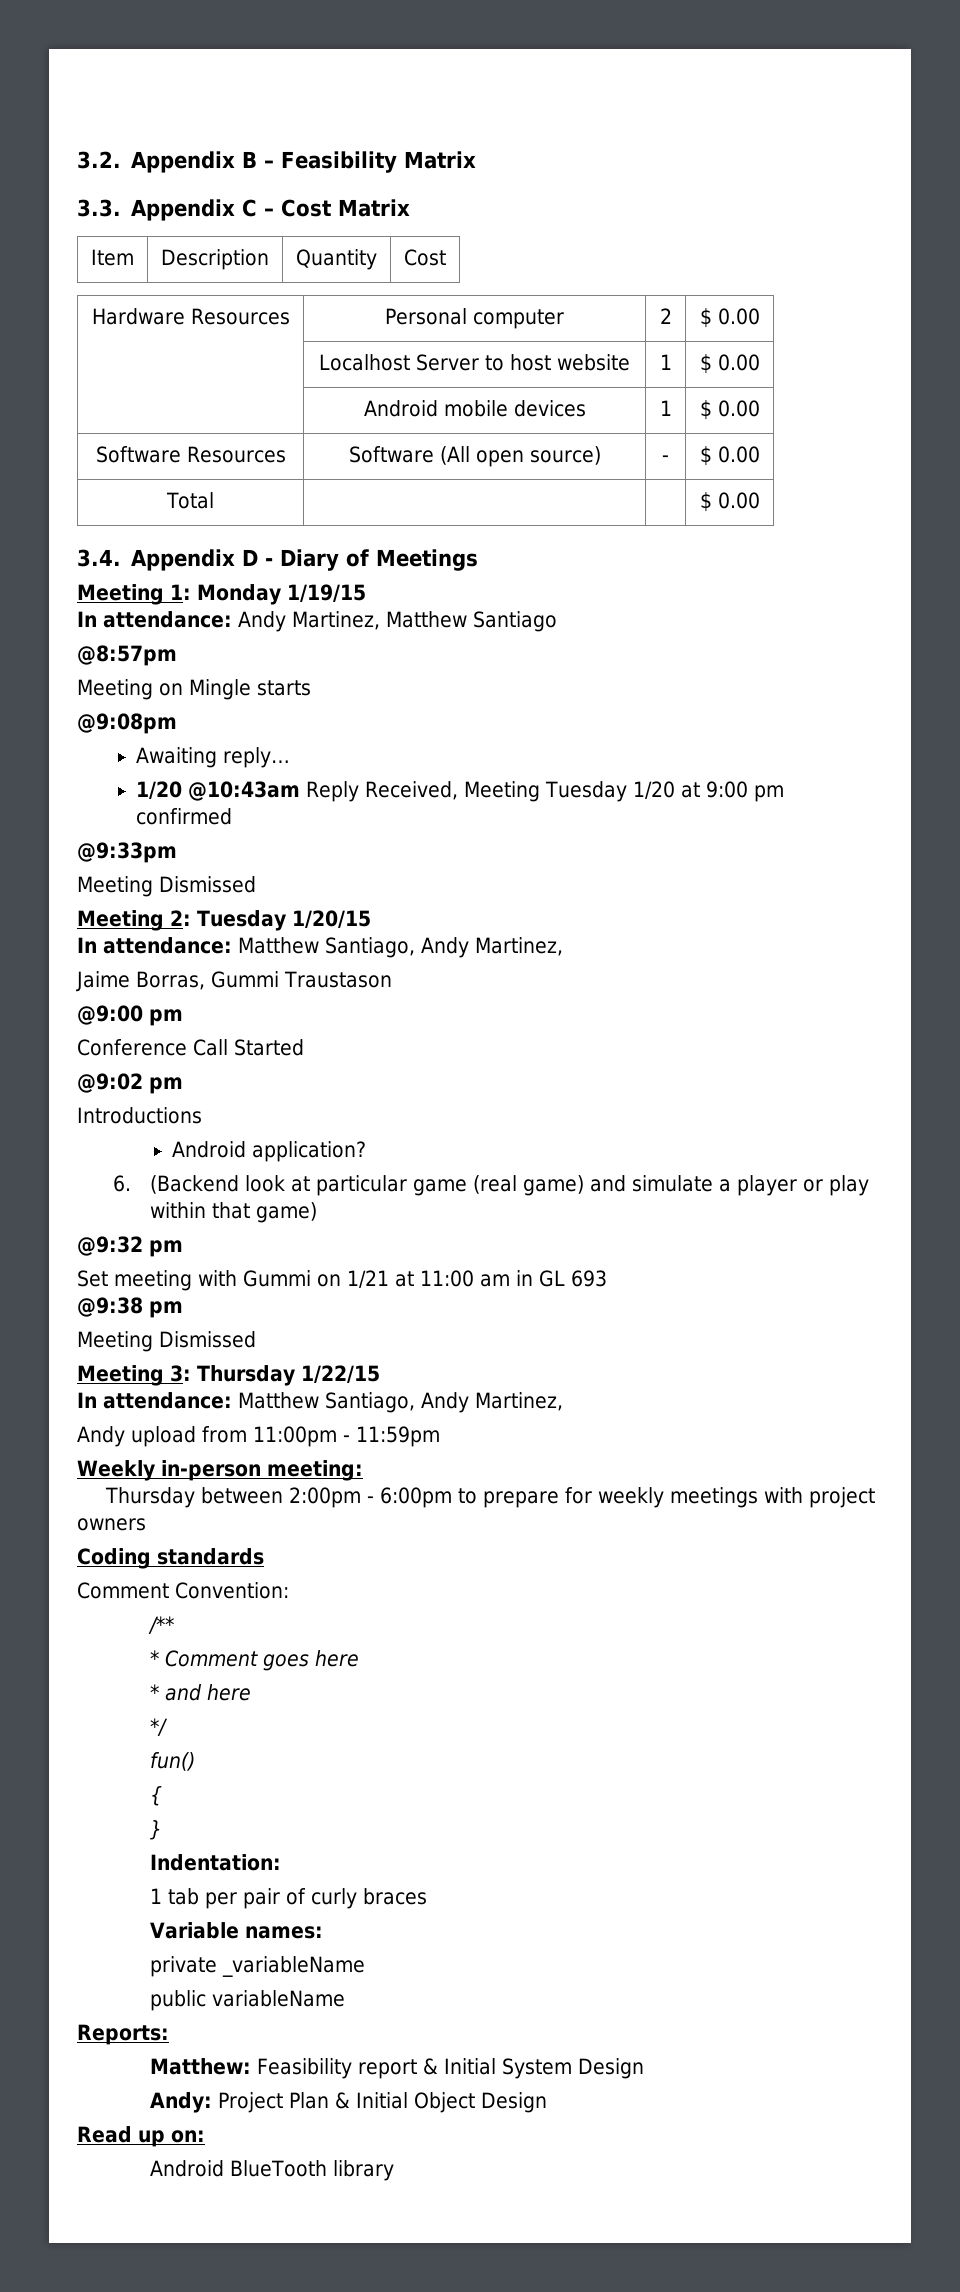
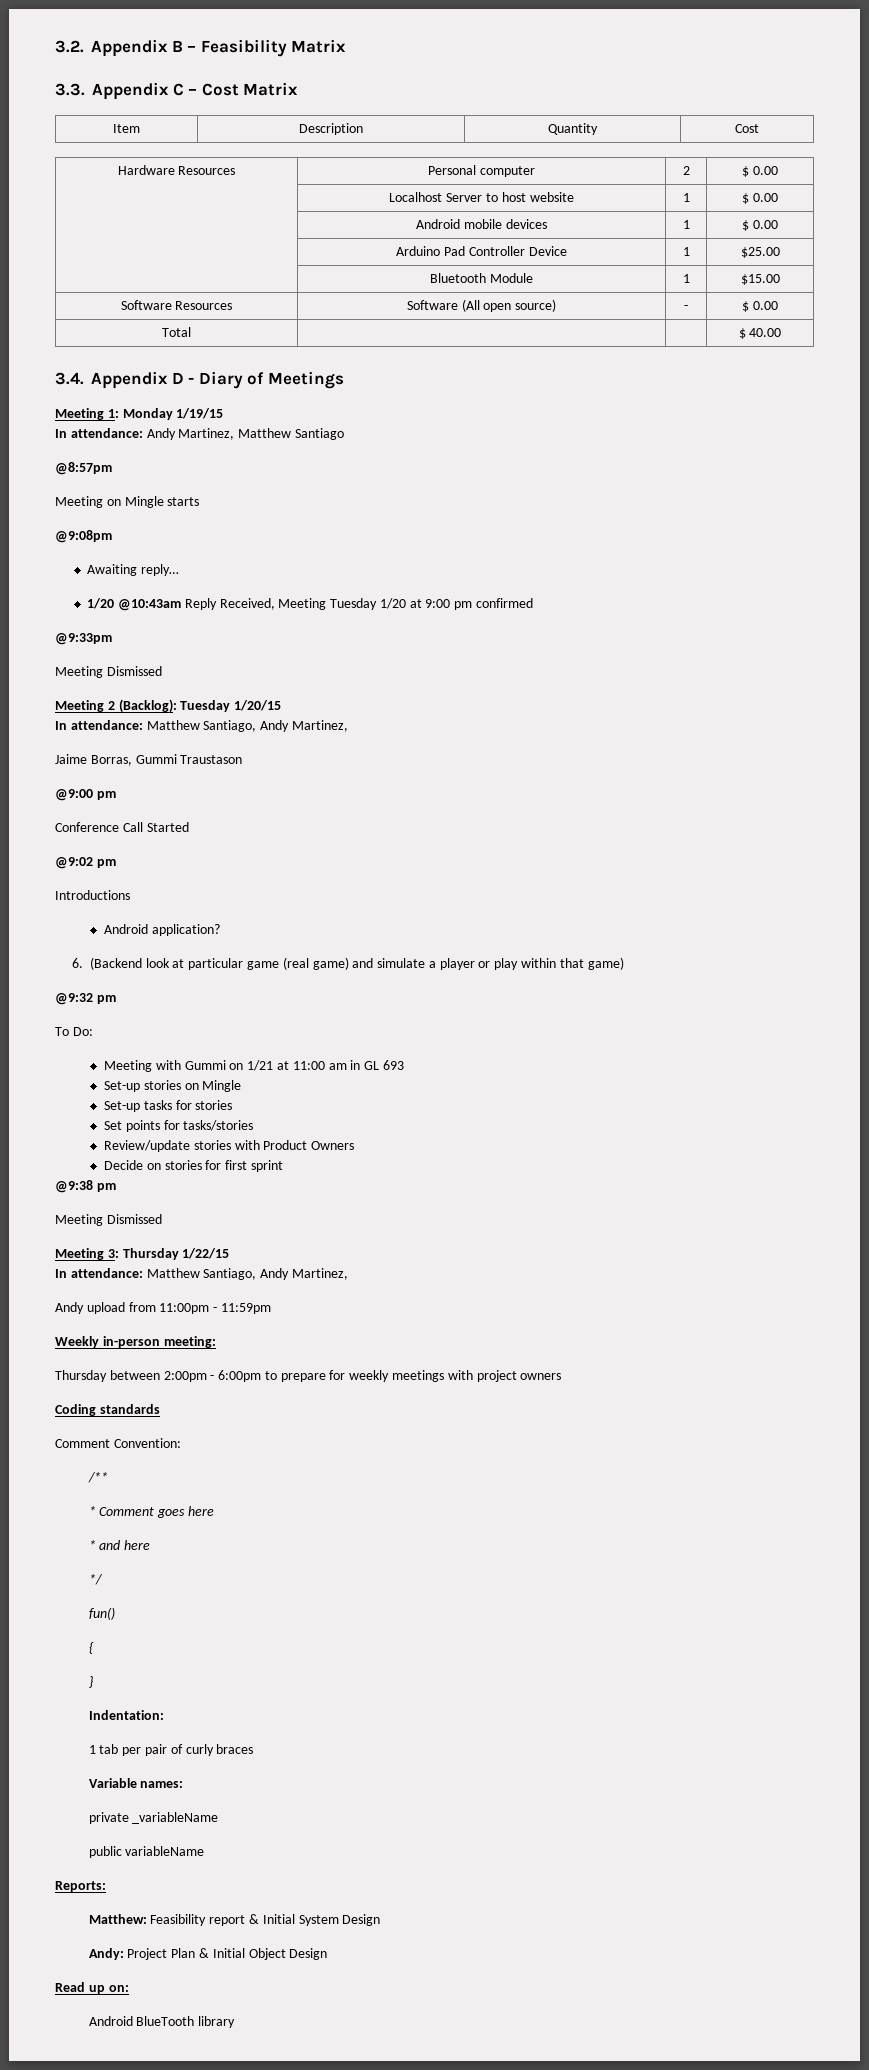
+ | Arduino Pad Controller Device | 1 | $25.00
+ | Bluetooth Module | 1 | $15.00
- Total | | | $ 0.00
+ Total | | | $ 40.00
- Meeting 2: Tuesday 1/20/15
+ Meeting 2 (Backlog): Tuesday 1/20/15
- Set meeting with Gummi on 1/21 at 11:00 am in GL 693
+ To Do:
+ Meeting with Gummi on 1/21 at 11:00 am in GL 693
+ Set-up stories on Mingle
+ Set-up tasks for stories
+ Set points for tasks/stories
+ Review/update stories with Product Owners
+ Decide on stories for first sprint

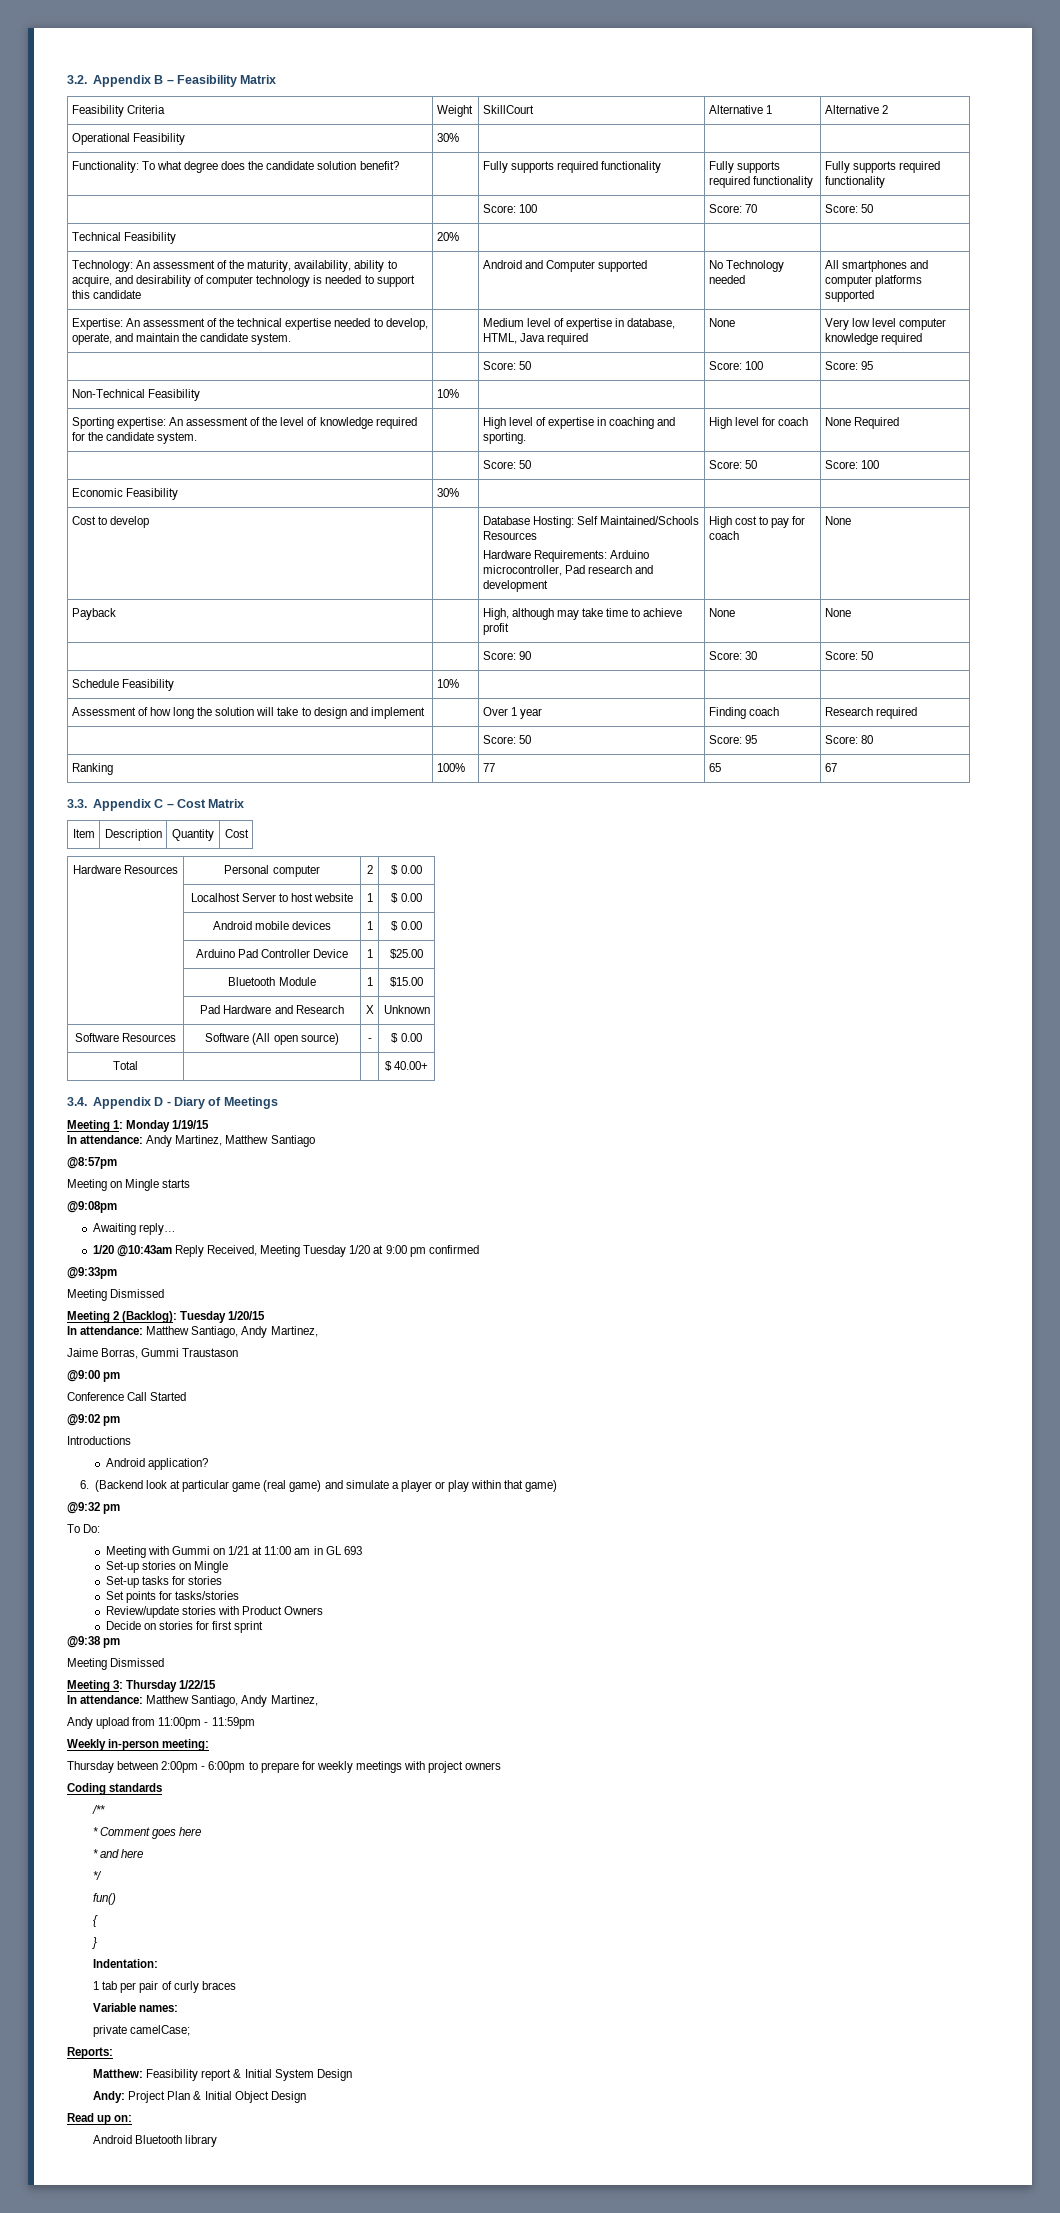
+ Feasibility Criteria | Weight | SkillCourt | Alternative 1 | Alternative 2
+ Operational Feasibility | 30% | | |
+ Functionality: To what degree does the candidate solution benefit? | | Fully supports required functionality | Fully supports required functionality | Fully supports required functionality
+ | | Score: 100 | Score: 70 | Score: 50
+ Technical Feasibility | 20% | | |
+ Technology: An assessment of the maturity, availability, ability to acquire, and desirability of computer technology is needed to support this candidate | | Android and Computer supported | No Technology needed | All smartphones and computer platforms supported
+ Expertise: An assessment of the technical expertise needed to develop, operate, and maintain the candidate system. | | Medium level of expertise in database, HTML, Java required | None | Very low level computer knowledge required
+ | | Score: 50 | Score: 100 | Score: 95
+ Non-Technical Feasibility | 10% | | |
+ Sporting expertise: An assessment of the level of knowledge required for the candidate system. | | High level of expertise in coaching and sporting. | High level for coach | None Required
+ | | Score: 50 | Score: 50 | Score: 100
+ Economic Feasibility | 30% | | |
+ Cost to develop | | Database Hosting: Self Maintained/Schools Resources
+ Hardware Requirements: Arduino microcontroller, Pad research and development | High cost to pay for coach | None
+ Payback | | High, although may take time to achieve profit | None | None
+ | | Score: 90 | Score: 30 | Score: 50
+ Schedule Feasibility | 10% | | |
+ Assessment of how long the solution will take to design and implement | | Over 1 year | Finding coach | Research required
+ | | Score: 50 | Score: 95 | Score: 80
+ Ranking | 100% | 77 | 65 | 67
+ | Pad Hardware and Research | X | Unknown
- Total | | | $ 40.00
+ Total | | | $ 40.00+
- Comment Convention:
- private _variableName
- public variableName
+ private camelCase;
- Android BlueTooth library
+ Android Bluetooth library

